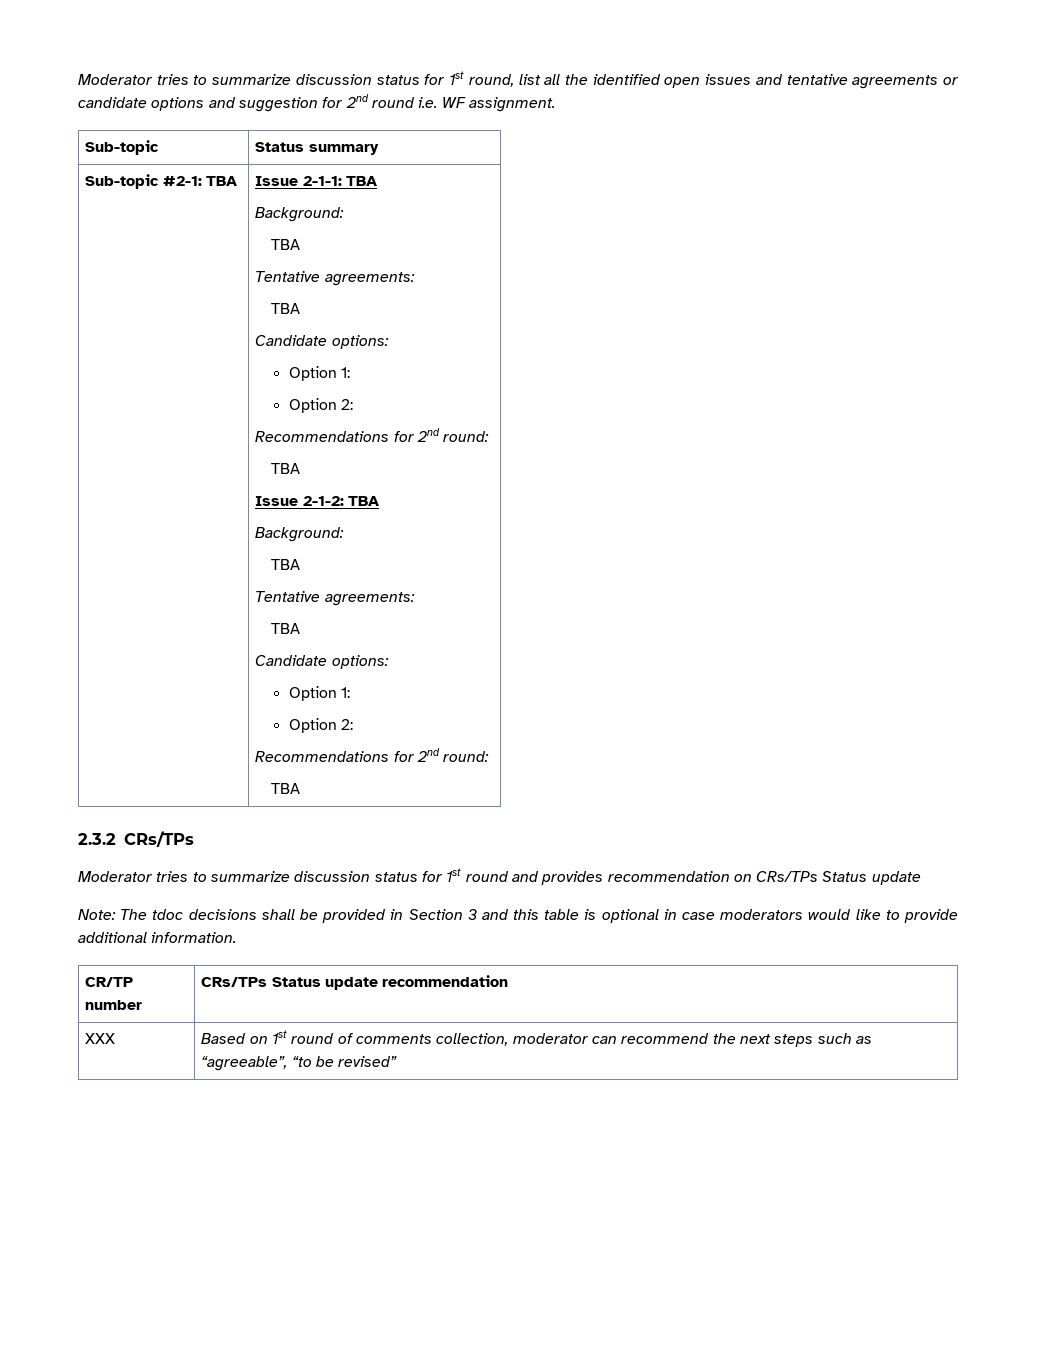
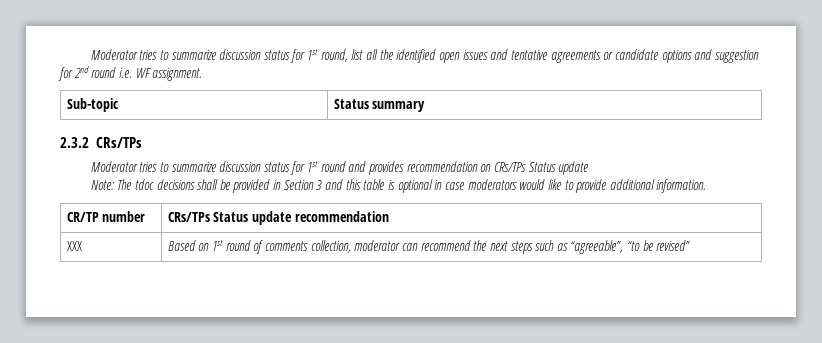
- Sub-topic #2-1: TBA | Issue 2-1-1: TBA
- Background:
- TBA
- Tentative agreements:
- TBA
- Candidate options:
- Option 1:
- Option 2:
- Recommendations for 2nd round:
- TBA
- Issue 2-1-2: TBA
- Background:
- TBA
- Tentative agreements:
- TBA
- Candidate options:
- Option 1:
- Option 2:
- Recommendations for 2nd round:
- TBA

